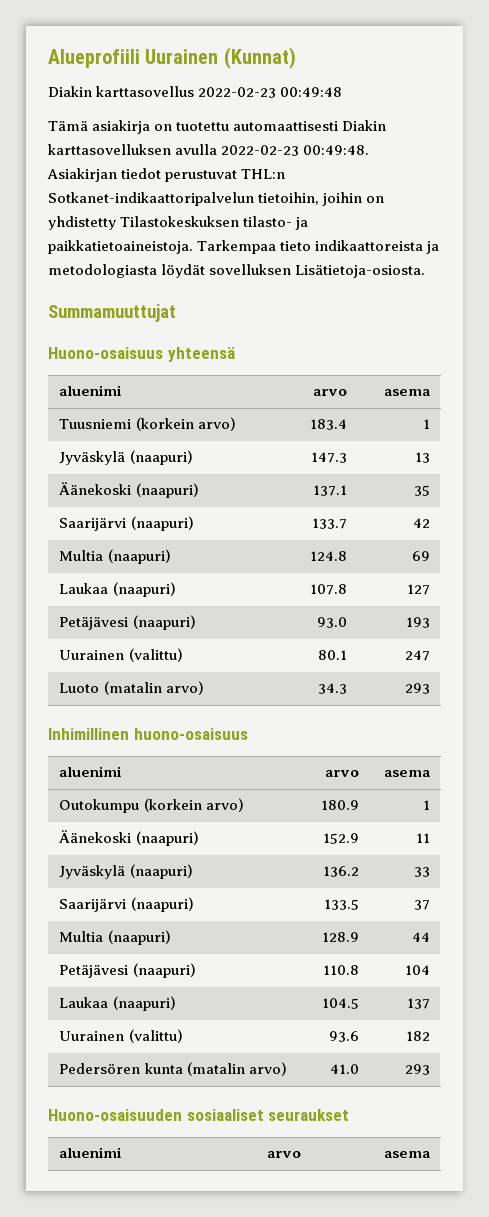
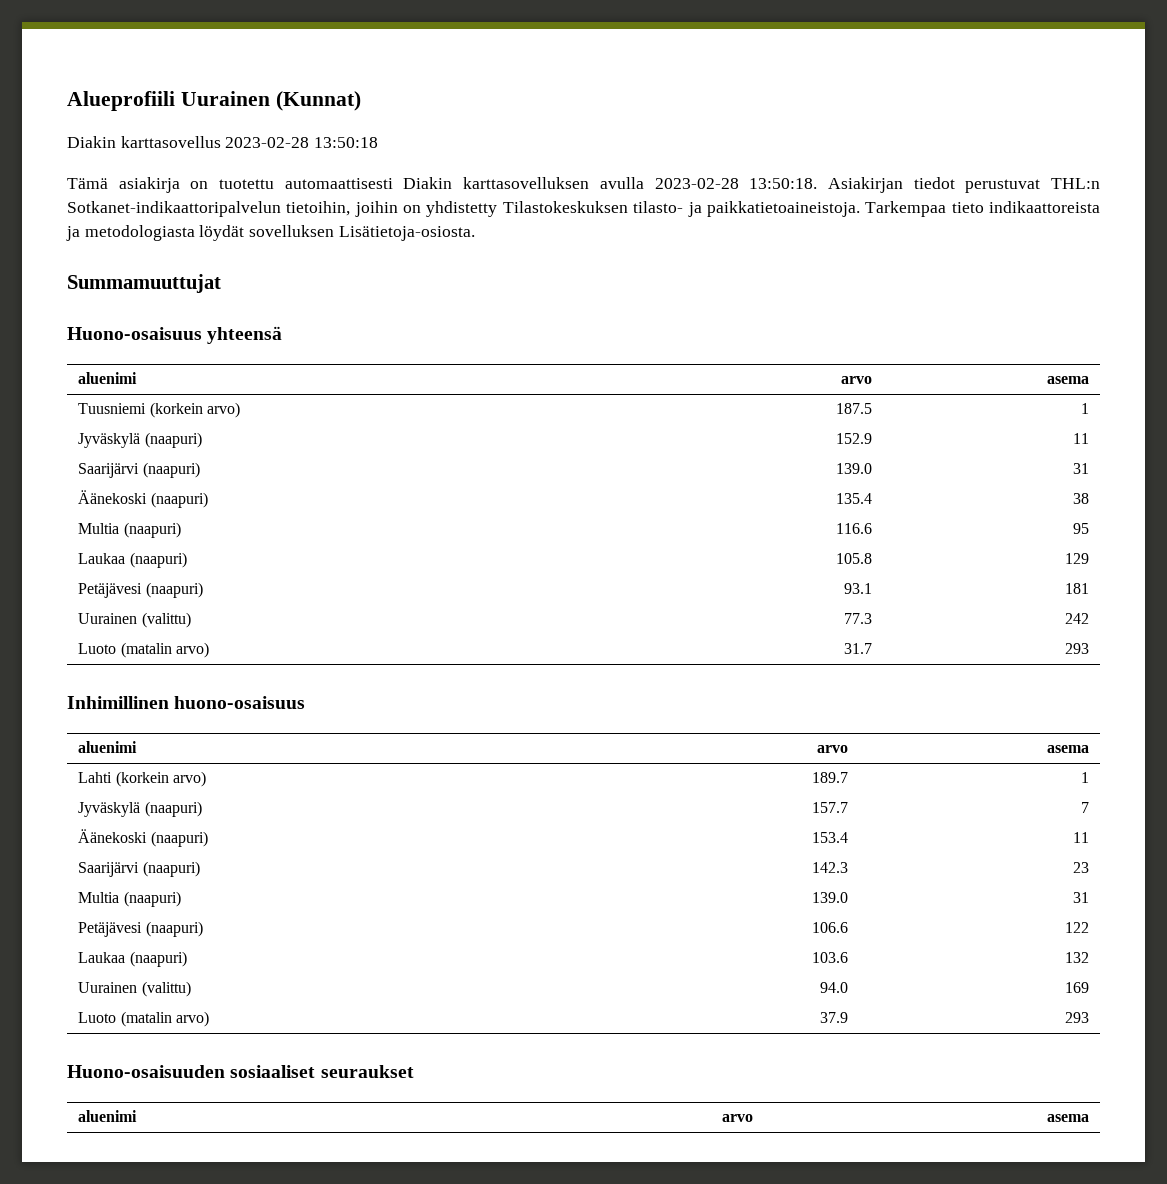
- Diakin karttasovellus 2022-02-23 00:49:48
+ Diakin karttasovellus 2023-02-28 13:50:18
- Tämä asiakirja on tuotettu automaattisesti Diakin karttasovelluksen avulla 2022-02-23 00:49:48.
+ Tämä asiakirja on tuotettu automaattisesti Diakin karttasovelluksen avulla 2023-02-28 13:50:18.
- Tuusniemi (korkein arvo) | 183.4 | 1
- Jyväskylä (naapuri) | 147.3 | 13
- Äänekoski (naapuri) | 137.1 | 35
- Saarijärvi (naapuri) | 133.7 | 42
- Multia (naapuri) | 124.8 | 69
- Laukaa (naapuri) | 107.8 | 127
- Petäjävesi (naapuri) | 93.0 | 193
- Uurainen (valittu) | 80.1 | 247
- Luoto (matalin arvo) | 34.3 | 293
+ Tuusniemi (korkein arvo) | 187.5 | 1
+ Jyväskylä (naapuri) | 152.9 | 11
+ Saarijärvi (naapuri) | 139.0 | 31
+ Äänekoski (naapuri) | 135.4 | 38
+ Multia (naapuri) | 116.6 | 95
+ Laukaa (naapuri) | 105.8 | 129
+ Petäjävesi (naapuri) | 93.1 | 181
+ Uurainen (valittu) | 77.3 | 242
+ Luoto (matalin arvo) | 31.7 | 293
- Outokumpu (korkein arvo) | 180.9 | 1
- Äänekoski (naapuri) | 152.9 | 11
- Jyväskylä (naapuri) | 136.2 | 33
- Saarijärvi (naapuri) | 133.5 | 37
- Multia (naapuri) | 128.9 | 44
- Petäjävesi (naapuri) | 110.8 | 104
- Laukaa (naapuri) | 104.5 | 137
- Uurainen (valittu) | 93.6 | 182
- Pedersören kunta (matalin arvo) | 41.0 | 293
+ Lahti (korkein arvo) | 189.7 | 1
+ Jyväskylä (naapuri) | 157.7 | 7
+ Äänekoski (naapuri) | 153.4 | 11
+ Saarijärvi (naapuri) | 142.3 | 23
+ Multia (naapuri) | 139.0 | 31
+ Petäjävesi (naapuri) | 106.6 | 122
+ Laukaa (naapuri) | 103.6 | 132
+ Uurainen (valittu) | 94.0 | 169
+ Luoto (matalin arvo) | 37.9 | 293

